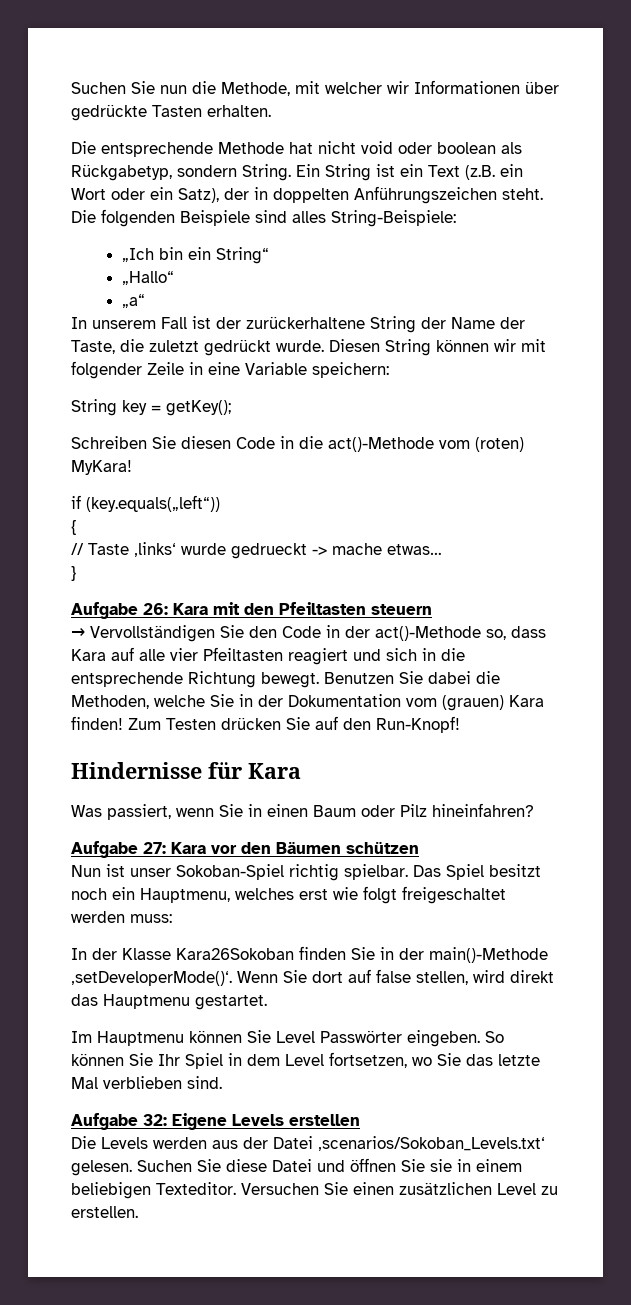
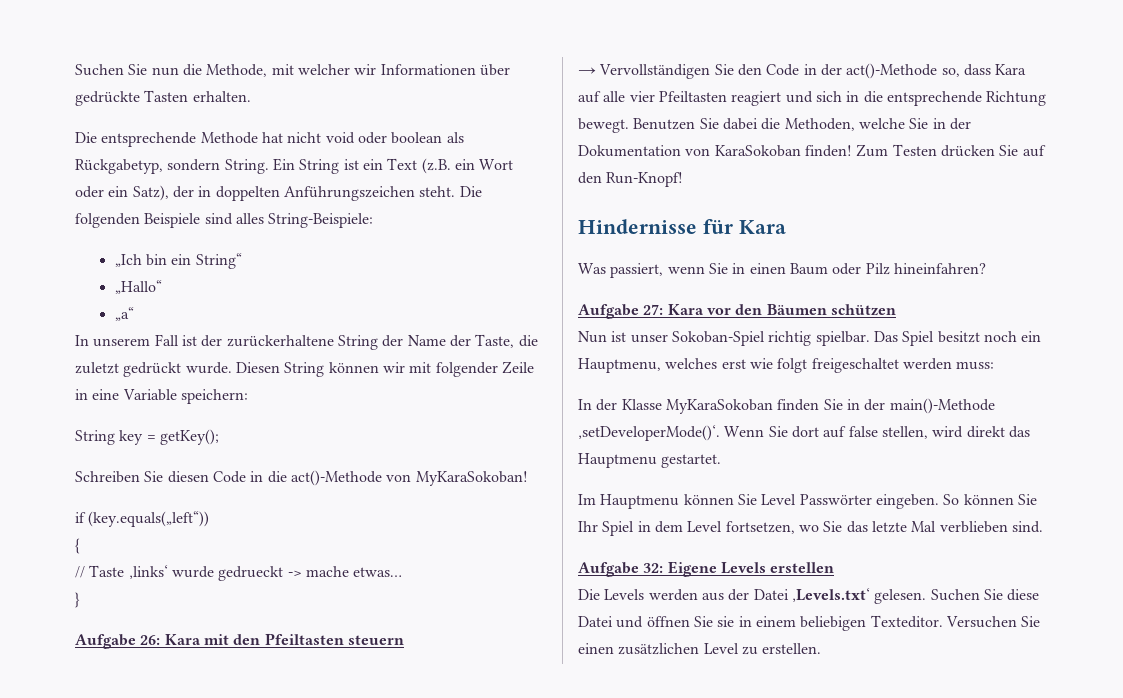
- Schreiben Sie diesen Code in die act()-Methode vom (roten) MyKara!
+ Schreiben Sie diesen Code in die act()-Methode von MyKaraSokoban!
- Benutzen Sie dabei die Methoden, welche Sie in der Dokumentation vom (grauen) Kara finden!
+ Benutzen Sie dabei die Methoden, welche Sie in der Dokumentation von KaraSokoban finden!
- In der Klasse Kara26Sokoban finden Sie in der main()-Methode ‚setDeveloperMode()‘.
+ In der Klasse MyKaraSokoban finden Sie in der main()-Methode ‚setDeveloperMode()‘.
- Die Levels werden aus der Datei ‚scenarios/Sokoban_Levels.txt‘ gelesen.
+ Die Levels werden aus der Datei ‚Levels.txt‘ gelesen.

